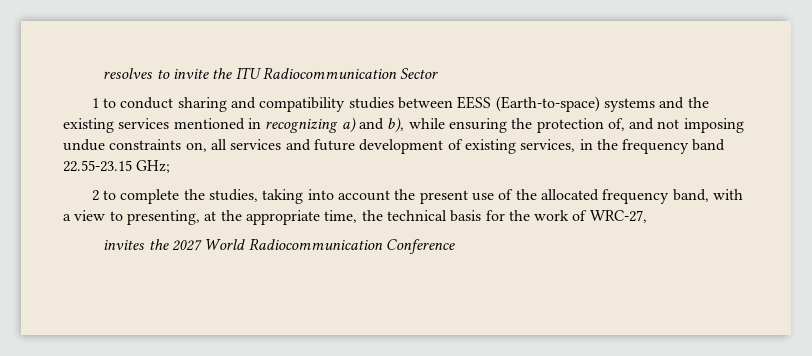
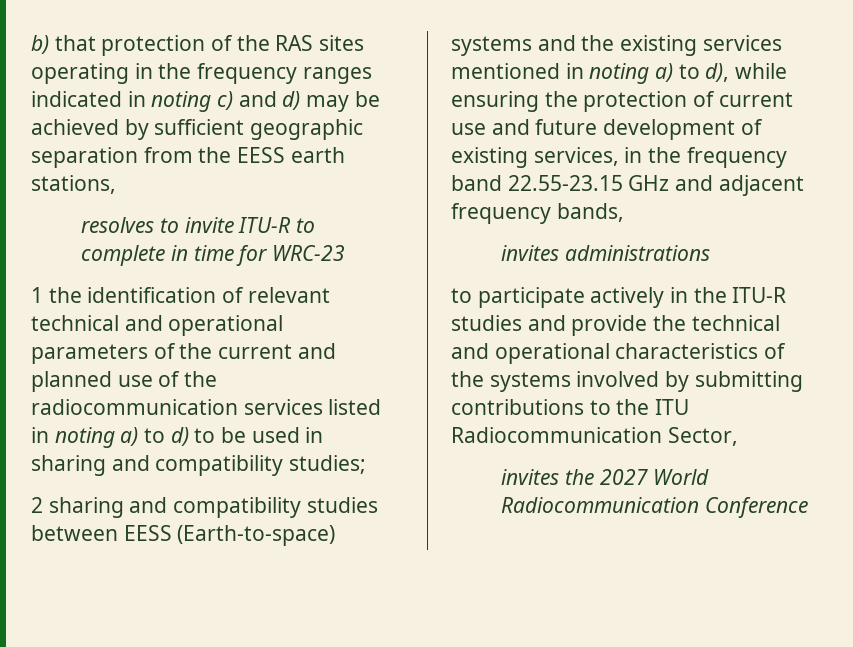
- resolves to invite the ITU Radiocommunication Sector
- 1 to conduct sharing and compatibility studies between EESS (Earth-to-space) systems and the existing services mentioned in recognizing a) and b), while ensuring the protection of, and not imposing undue constraints on, all services and future development of existing services, in the frequency band 22.55-23.15 GHz;
- 2 to complete the studies, taking into account the present use of the allocated frequency band, with a view to presenting, at the appropriate time, the technical basis for the work of WRC-27,
+ b) that protection of the RAS sites operating in the frequency ranges indicated in noting c) and d) may be achieved by sufficient geographic separation from the EESS earth stations,
+ resolves to invite ITU-R to complete in time for WRC-23
+ 1 the identification of relevant technical and operational parameters of the current and planned use of the radiocommunication services listed in noting a) to d) to be used in sharing and compatibility studies;
+ 2 sharing and compatibility studies between EESS (Earth-to-space) systems and the existing services mentioned in noting a) to d), while ensuring the protection of current use and future development of existing services, in the frequency band 22.55-23.15 GHz and adjacent frequency bands,
+ invites administrations
+ to participate actively in the ITU-R studies and provide the technical and operational characteristics of the systems involved by submitting contributions to the ITU Radiocommunication Sector,

